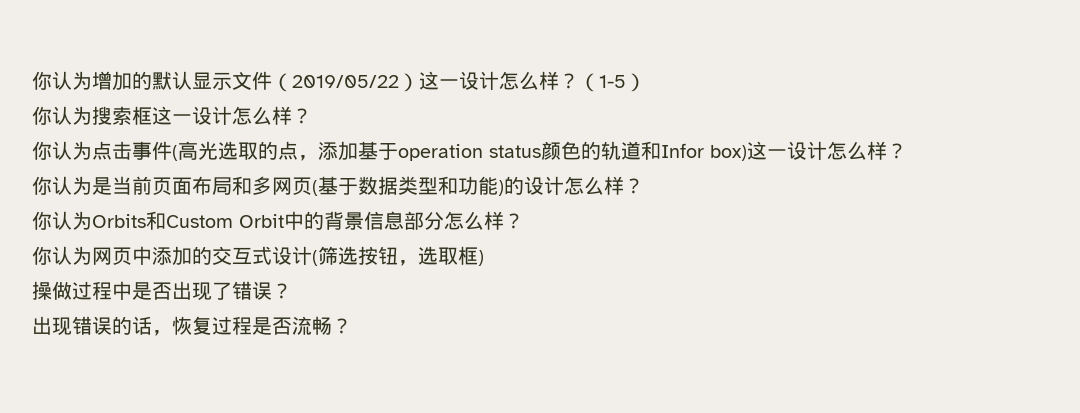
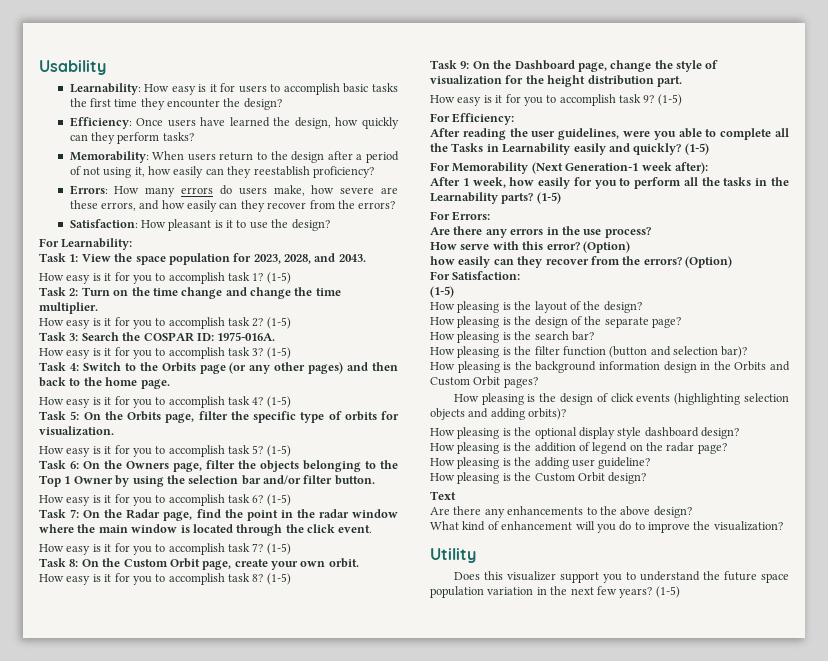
- 你认为增加的默认显示文件（2019/05/22）这一设计怎么样？（1-5）
- 你认为搜索框这一设计怎么样？
- 你认为点击事件(高光选取的点，添加基于operation status颜色的轨道和Infor box)这一设计怎么样？
- 你认为是当前页面布局和多网页(基于数据类型和功能)的设计怎么样？
- 你认为Orbits和Custom Orbit中的背景信息部分怎么样？
- 你认为网页中添加的交互式设计(筛选按钮，选取框)
- 操做过程中是否出现了错误？
- 出现错误的话，恢复过程是否流畅？
+ Usability
+ Learnability: How easy is it for users to accomplish basic tasks the first time they encounter the design?
+ Efficiency: Once users have learned the design, how quickly can they perform tasks?
+ Memorability: When users return to the design after a period of not using it, how easily can they reestablish proficiency?
+ Errors: How many errors do users make, how severe are these errors, and how easily can they recover from the errors?
+ Satisfaction: How pleasant is it to use the design?
+ For Learnability:
+ Task 1: View the space population for 2023, 2028, and 2043.
+ How easy is it for you to accomplish task 1? (1-5)
+ Task 2: Turn on the time change and change the time multiplier.
+ How easy is it for you to accomplish task 2? (1-5)
+ Task 3: Search the COSPAR ID: 1975-016A.
+ How easy is it for you to accomplish task 3? (1-5)
+ Task 4: Switch to the Orbits page (or any other pages) and then back to the home page.
+ How easy is it for you to accomplish task 4? (1-5)
+ Task 5: On the Orbits page, filter the specific type of orbits for visualization.
+ How easy is it for you to accomplish task 5? (1-5)
+ Task 6: On the Owners page, filter the objects belonging to the Top 1 Owner by using the selection bar and/or filter button.
+ How easy is it for you to accomplish task 6? (1-5)
+ Task 7: On the Radar page, find the point in the radar window where the main window is located through the click event.
+ How easy is it for you to accomplish task 7? (1-5)
+ Task 8: On the Custom Orbit page, create your own orbit.
+ How easy is it for you to accomplish task 8? (1-5)
+ Task 9: On the Dashboard page, change the style of visualization for the height distribution part.
+ How easy is it for you to accomplish task 9? (1-5)
+ For Efficiency:
+ After reading the user guidelines, were you able to complete all the Tasks in Learnability easily and quickly? (1-5)
+ For Memorability (Next Generation-1 week after):
+ After 1 week, how easily for you to perform all the tasks in the Learnability parts? (1-5)
+ For Errors:
+ Are there any errors in the use process?
+ How serve with this error? (Option)
+ how easily can they recover from the errors? (Option)
+ For Satisfaction:
+ (1-5)
+ How pleasing is the layout of the design?
+ How pleasing is the design of the separate page?
+ How pleasing is the search bar?
+ How pleasing is the filter function (button and selection bar)?
+ How pleasing is the background information design in the Orbits and Custom Orbit pages?
+ How pleasing is the design of click events (highlighting selection objects and adding orbits)?
+ How pleasing is the optional display style dashboard design?
+ How pleasing is the addition of legend on the radar page?
+ How pleasing is the adding user guideline?
+ How pleasing is the Custom Orbit design?
+ Text
+ Are there any enhancements to the above design?
+ What kind of enhancement will you do to improve the visualization?
+ Utility
+ Does this visualizer support you to understand the future space population variation in the next few years? (1-5)

